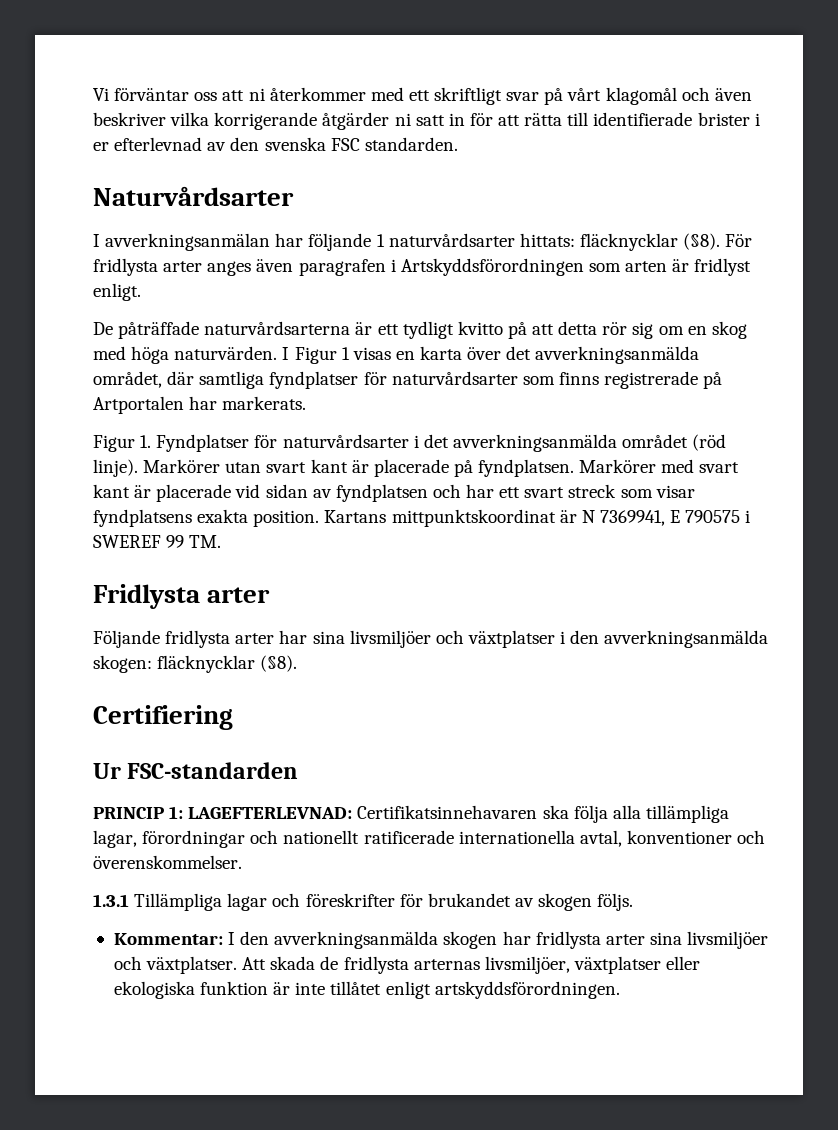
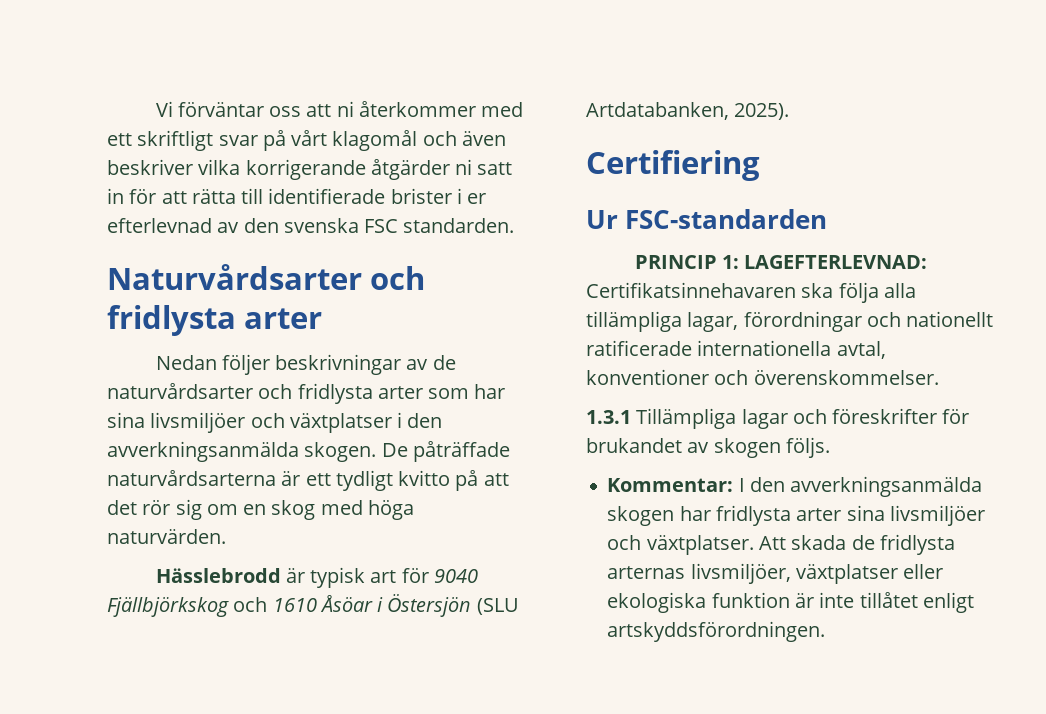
- Naturvårdsarter
- I avverkningsanmälan har följande 1 naturvårdsarter hittats: fläcknycklar (§8). För fridlysta arter anges även paragrafen i Artskyddsförordningen som arten är fridlyst enligt.
- De påträffade naturvårdsarterna är ett tydligt kvitto på att detta rör sig om en skog med höga naturvärden. I Figur 1 visas en karta över det avverkningsanmälda området, där samtliga fyndplatser för naturvårdsarter som finns registrerade på Artportalen har markerats.
- Figur 1. Fyndplatser för naturvårdsarter i det avverkningsanmälda området (röd linje). Markörer utan svart kant är placerade på fyndplatsen. Markörer med svart kant är placerade vid sidan av fyndplatsen och har ett svart streck som visar fyndplatsens exakta position. Kartans mittpunktskoordinat är N 7369941, E 790575 i SWEREF 99 TM.
- Fridlysta arter
- Följande fridlysta arter har sina livsmiljöer och växtplatser i den avverkningsanmälda skogen: fläcknycklar (§8).
+ Naturvårdsarter och fridlysta arter
+ Nedan följer beskrivningar av de naturvårdsarter och fridlysta arter som har sina livsmiljöer och växtplatser i den avverkningsanmälda skogen. De påträffade naturvårdsarterna är ett tydligt kvitto på att det rör sig om en skog med höga naturvärden.
+ Hässlebrodd är typisk art för 9040 Fjällbjörkskog och 1610 Åsöar i Östersjön (SLU Artdatabanken, 2025).

